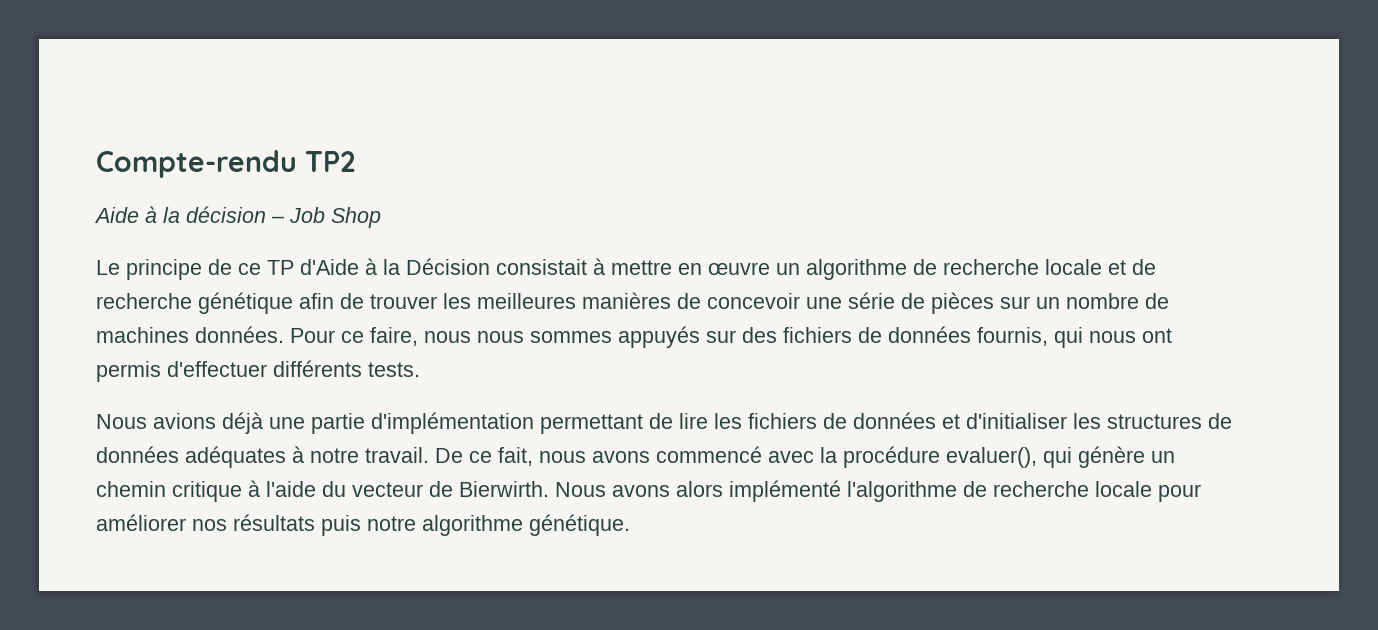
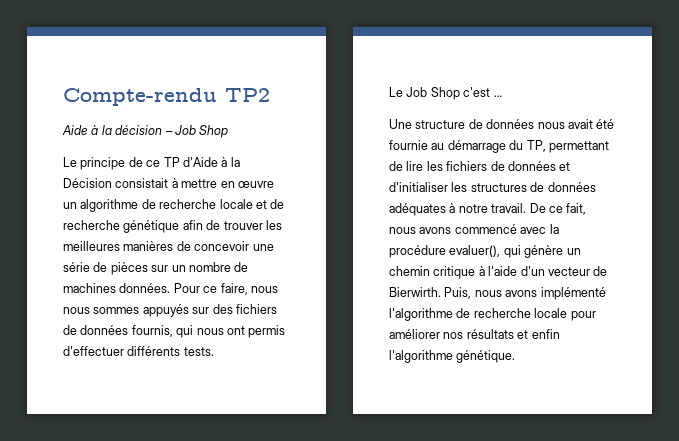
- Nous avions déjà une partie d'implémentation permettant de lire les fichiers de données et d'initialiser les structures de données adéquates à notre travail.
+ Le Job Shop c'est …
+ Une structure de données nous avait été fournie au démarrage du TP, permettant de lire les fichiers de données et d'initialiser les structures de données adéquates à notre travail.
- De ce fait, nous avons commencé avec la procédure evaluer(), qui génère un chemin critique à l'aide du vecteur de Bierwirth.
+ De ce fait, nous avons commencé avec la procédure evaluer(), qui génère un chemin critique à l'aide d'un vecteur de Bierwirth.
- Nous avons alors implémenté l'algorithme de recherche locale pour améliorer nos résultats puis notre algorithme génétique.
+ Puis, nous avons implémenté l'algorithme de recherche locale pour améliorer nos résultats et enfin l'algorithme génétique.

